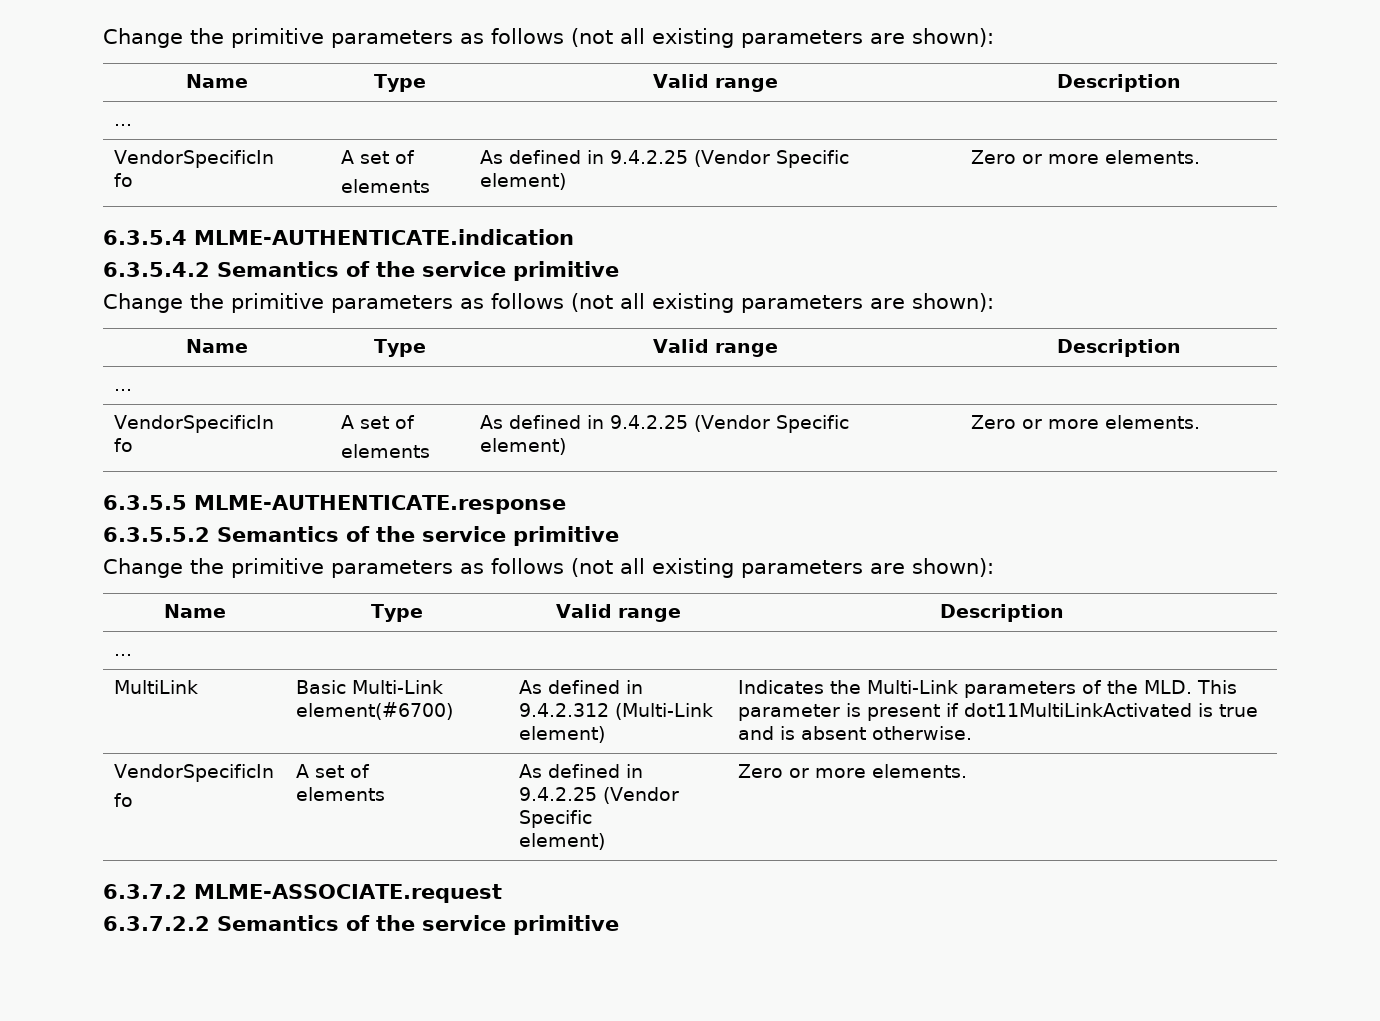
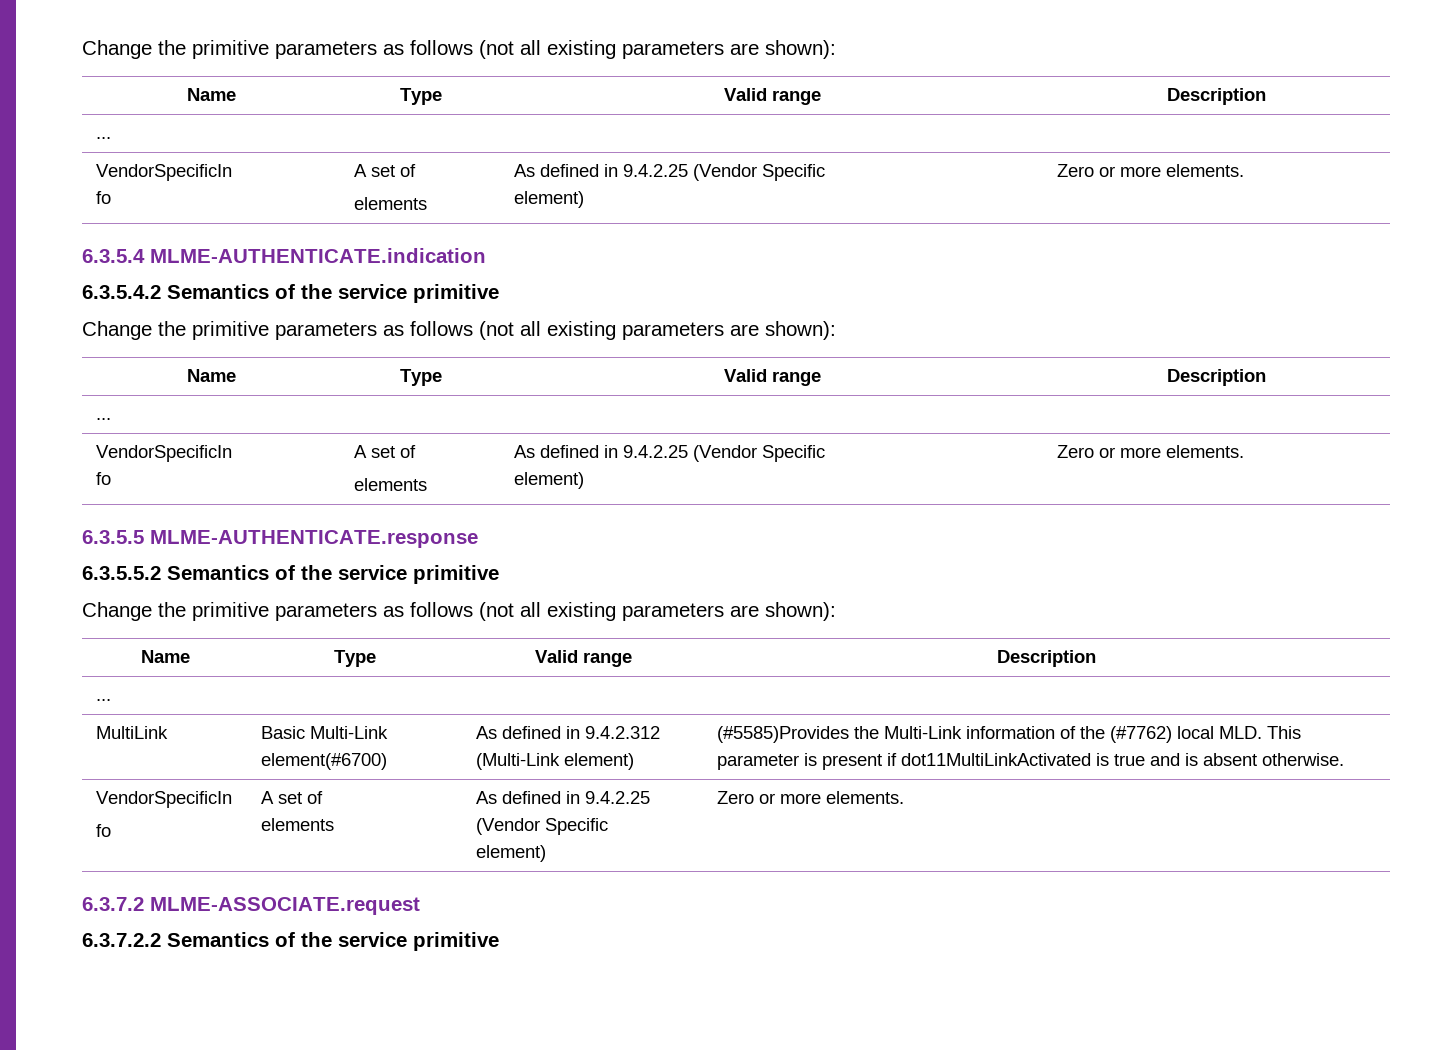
- MultiLink | Basic Multi-Link element(#6700) | As defined in 9.4.2.312 (Multi-Link element) | Indicates the Multi-Link parameters of the MLD. This parameter is present if dot11MultiLinkActivated is true and is absent otherwise.
+ MultiLink | Basic Multi-Link element(#6700) | As defined in 9.4.2.312 (Multi-Link element) | (#5585)Provides the Multi-Link information of the (#7762) local MLD. This parameter is present if dot11MultiLinkActivated is true and is absent otherwise.

